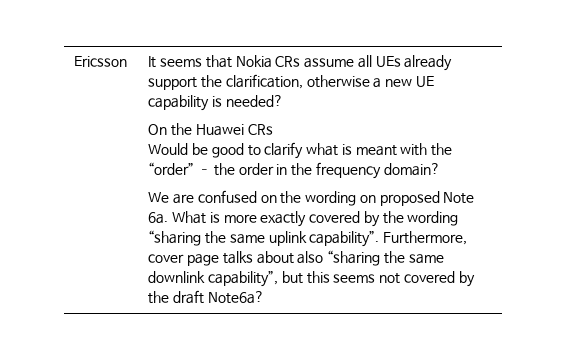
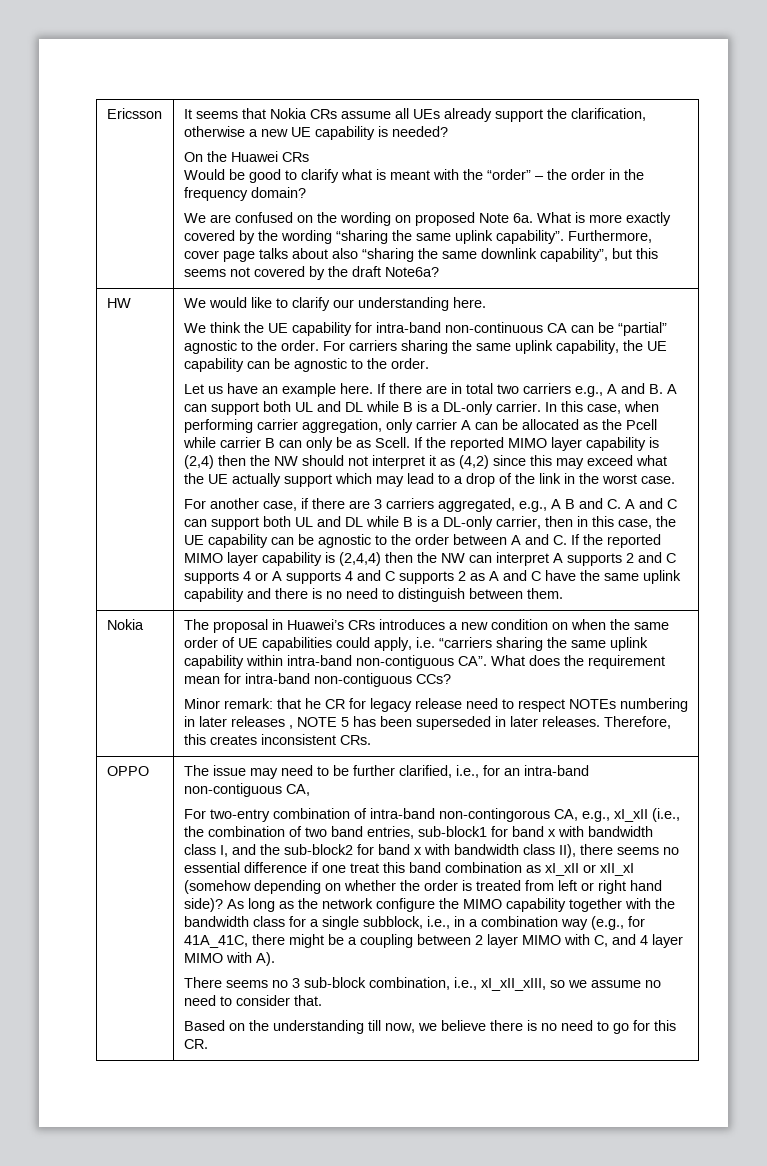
+ HW | We would like to clarify our understanding here.
+ We think the UE capability for intra-band non-continuous CA can be “partial” agnostic to the order. For carriers sharing the same uplink capability, the UE capability can be agnostic to the order.
+ Let us have an example here. If there are in total two carriers e.g., A and B. A can support both UL and DL while B is a DL-only carrier. In this case, when performing carrier aggregation, only carrier A can be allocated as the Pcell while carrier B can only be as Scell. If the reported MIMO layer capability is (2,4) then the NW should not interpret it as (4,2) since this may exceed what the UE actually support which may lead to a drop of the link in the worst case.
+ For another case, if there are 3 carriers aggregated, e.g., A B and C. A and C can support both UL and DL while B is a DL-only carrier, then in this case, the UE capability can be agnostic to the order between A and C. If the reported MIMO layer capability is (2,4,4) then the NW can interpret A supports 2 and C supports 4 or A supports 4 and C supports 2 as A and C have the same uplink capability and there is no need to distinguish between them.
+ Nokia | The proposal in Huawei’s CRs introduces a new condition on when the same order of UE capabilities could apply, i.e. “carriers sharing the same uplink capability within intra-band non-contiguous CA”. What does the requirement mean for intra-band non-contiguous CCs?
+ Minor remark: that he CR for legacy release need to respect NOTEs numbering in later releases , NOTE 5 has been superseded in later releases. Therefore, this creates inconsistent CRs.
+ OPPO | The issue may need to be further clarified, i.e., for an intra-band non-contiguous CA,
+ For two-entry combination of intra-band non-contingorous CA, e.g., xI_xII (i.e., the combination of two band entries, sub-block1 for band x with bandwidth class I, and the sub-block2 for band x with bandwidth class II), there seems no essential difference if one treat this band combination as xI_xII or xII_xI (somehow depending on whether the order is treated from left or right hand side)? As long as the network configure the MIMO capability together with the bandwidth class for a single subblock, i.e., in a combination way (e.g., for 41A_41C, there might be a coupling between 2 layer MIMO with C, and 4 layer MIMO with A).
+ There seems no 3 sub-block combination, i.e., xI_xII_xIII, so we assume no need to consider that.
+ Based on the understanding till now, we believe there is no need to go for this CR.

